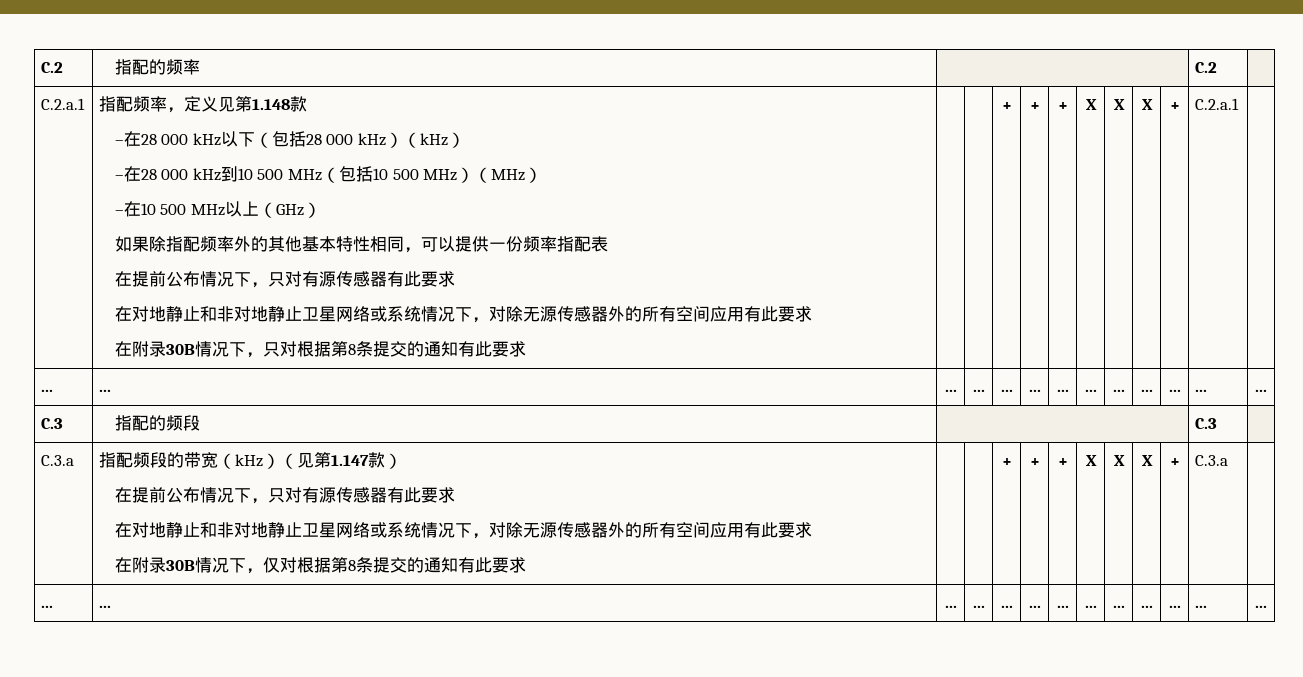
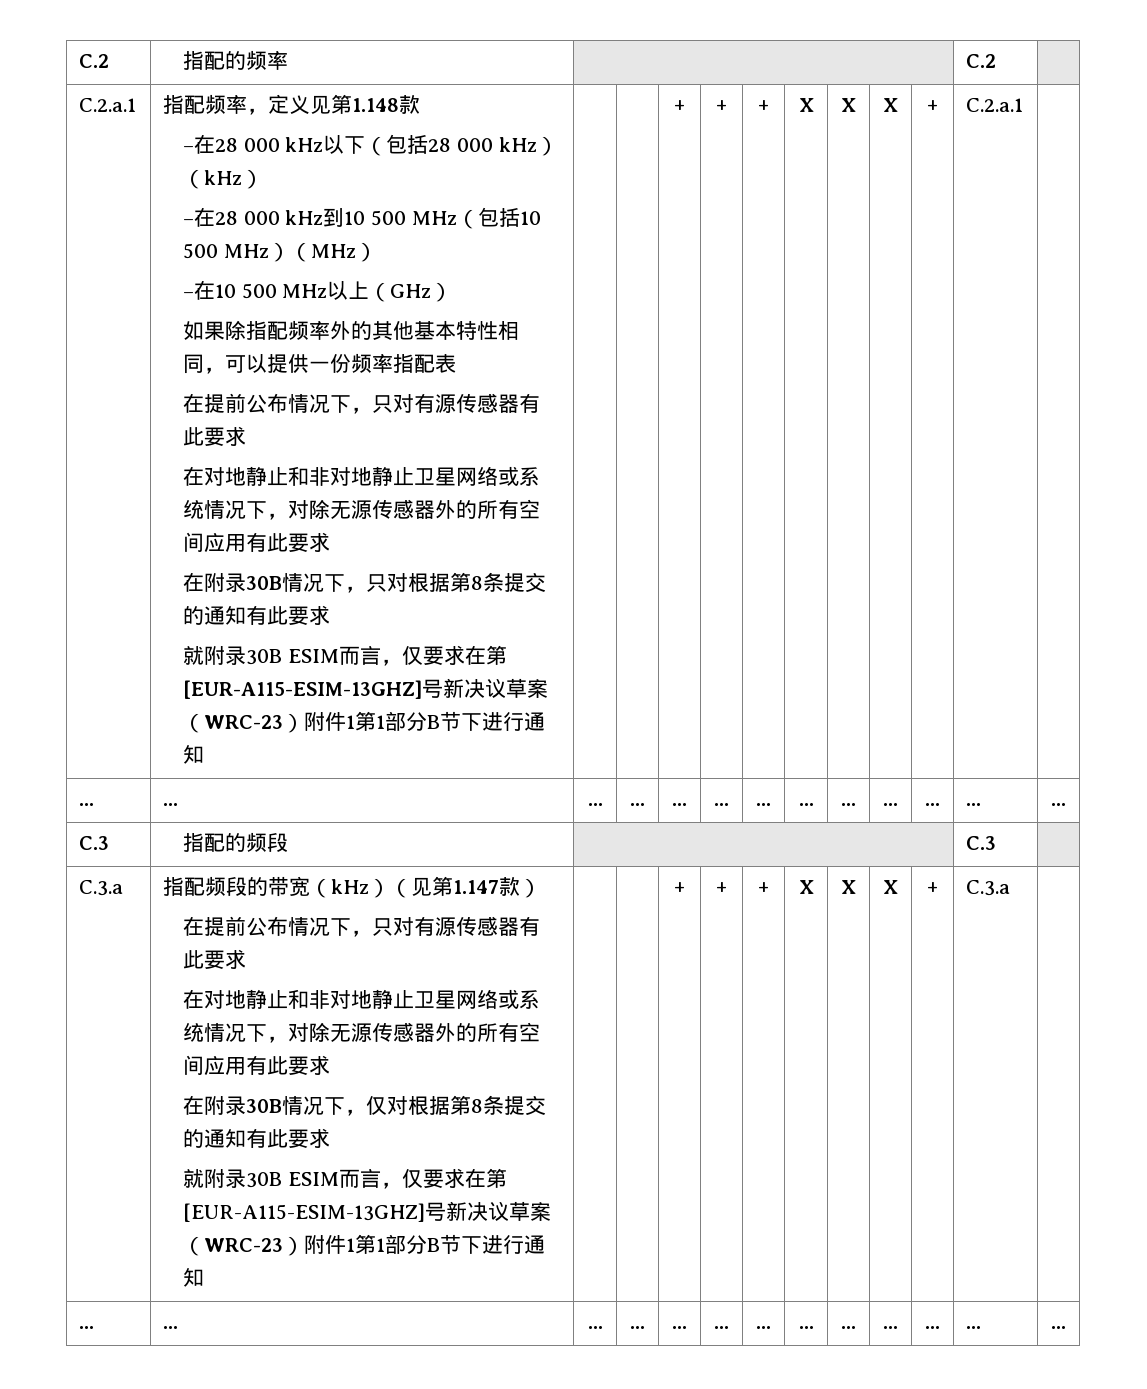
  在附录30B情况下，只对根据第8条提交的通知有此要求
+ 就附录30B ESIM而言，仅要求在第[EUR-A115-ESIM-13GHZ]号新决议草案（WRC-23）附件1第1部分B节下进行通知
  在附录30B情况下，仅对根据第8条提交的通知有此要求
+ 就附录30B ESIM而言，仅要求在第[EUR-A115-ESIM-13GHZ]号新决议草案（WRC-23）附件1第1部分B节下进行通知

